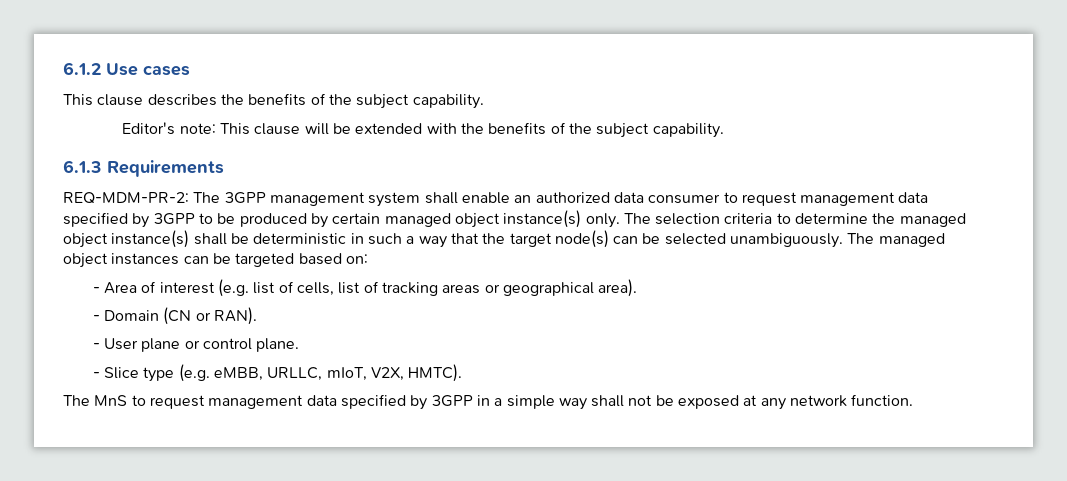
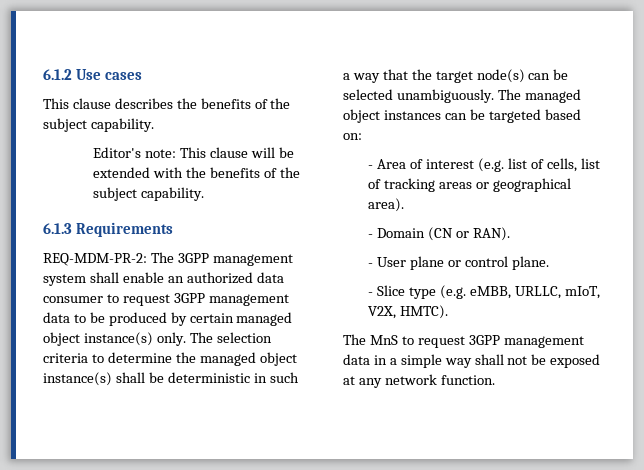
- REQ-MDM-PR-2: The 3GPP management system shall enable an authorized data consumer to request management data specified by 3GPP to be produced by certain managed object instance(s) only.
+ REQ-MDM-PR-2: The 3GPP management system shall enable an authorized data consumer to request 3GPP management data to be produced by certain managed object instance(s) only.
- The MnS to request management data specified by 3GPP in a simple way shall not be exposed at any network function.
+ The MnS to request 3GPP management data in a simple way shall not be exposed at any network function.

